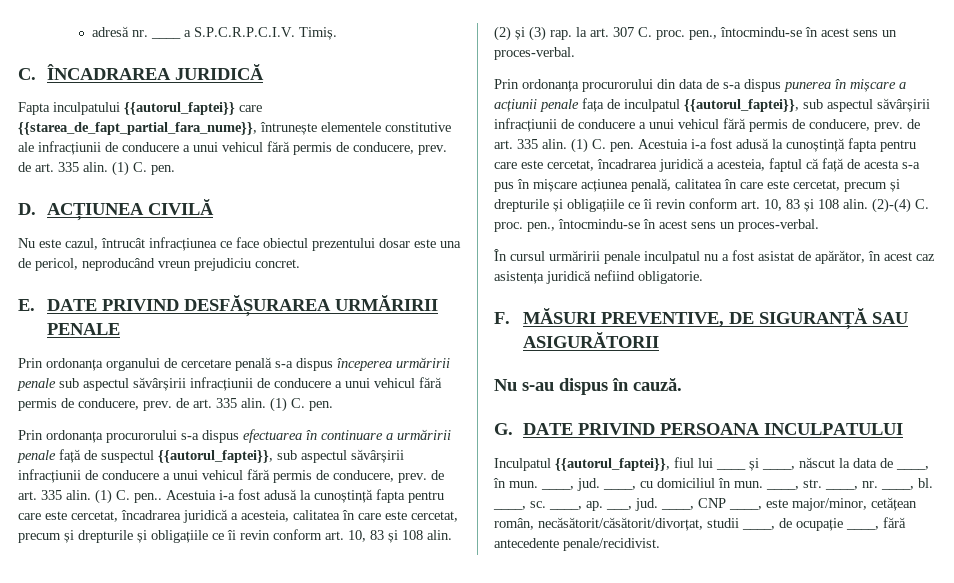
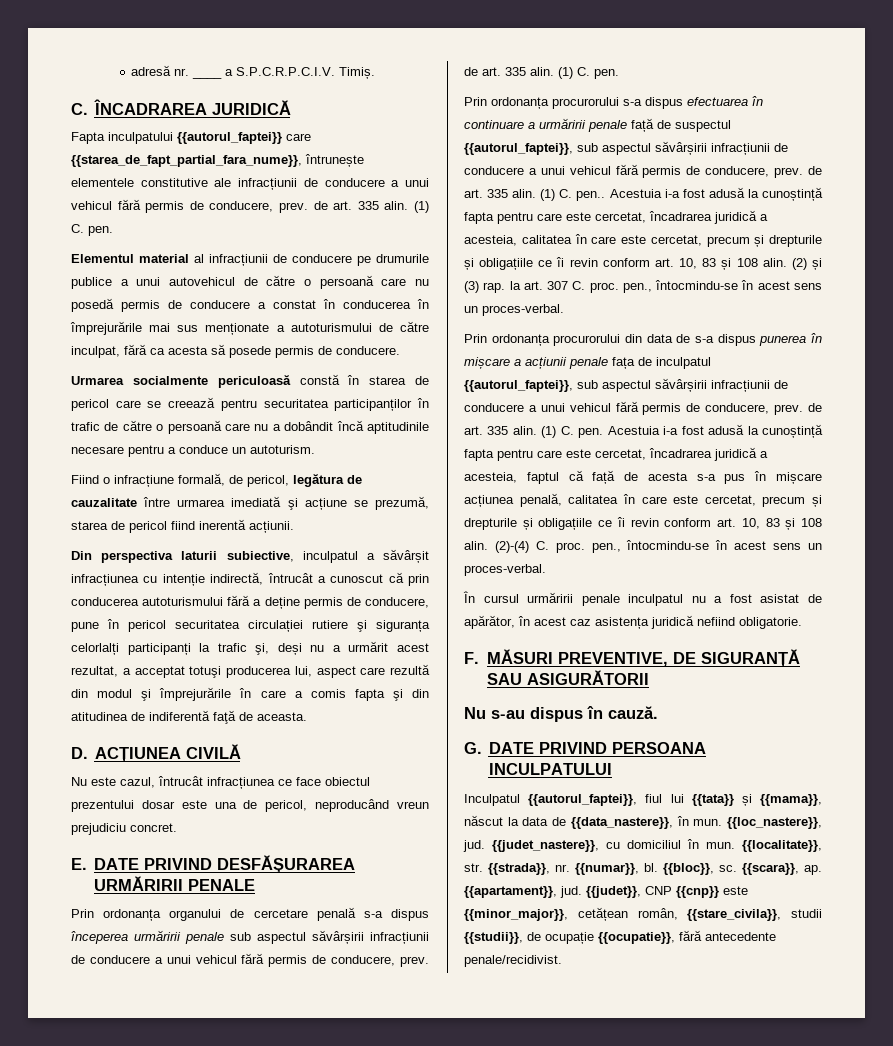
+ Elementul material al infracțiunii de conducere pe drumurile publice a unui autovehicul de către o persoană care nu posedă permis de conducere a constat în conducerea în împrejurările mai sus menționate a autoturismului de către inculpat, fără ca acesta să posede permis de conducere.
+ Urmarea socialmente periculoasă constă în starea de pericol care se creează pentru securitatea participanților în trafic de către o persoană care nu a dobândit încă aptitudinile necesare pentru a conduce un autoturism.
+ Fiind o infracțiune formală, de pericol, legătura de cauzalitate între urmarea imediată şi acțiune se prezumă, starea de pericol fiind inerentă acțiunii.
+ Din perspectiva laturii subiective, inculpatul a săvârșit infracțiunea cu intenție indirectă, întrucât a cunoscut că prin conducerea autoturismului fără a deține permis de conducere, pune în pericol securitatea circulației rutiere şi siguranța celorlalți participanți la trafic şi, deși nu a urmărit acest rezultat, a acceptat totuşi producerea lui, aspect care rezultă din modul şi împrejurările în care a comis fapta şi din atitudinea de indiferentă faţă de aceasta.
- Inculpatul {{autorul_faptei}}, fiul lui ____ și ____, născut la data de ____, în mun. ____, jud. ____, cu domiciliul în mun.
+ Inculpatul {{autorul_faptei}}, fiul lui {{tata}} și {{mama}}, născut la data de {{data_nastere}}, în mun. {{loc_nastere}}, jud. {{judet_nastere}}, cu domiciliul în mun.
- ____, str. ____, nr. ____, bl. ____, sc. ____, ap. ___, jud. ____, CNP ____, este major/minor, cetățean român, necăsătorit/căsătorit/divorțat, studii ____, de ocupație ____, fără antecedente penale/recidivist.
+ {{localitate}}, str. {{strada}}, nr. {{numar}}, bl. {{bloc}}, sc. {{scara}}, ap. {{apartament}}, jud. {{judet}}, CNP {{cnp}} este {{minor_major}}, cetățean român, {{stare_civila}}, studii {{studii}}, de ocupație {{ocupatie}}, fără antecedente penale/recidivist.

